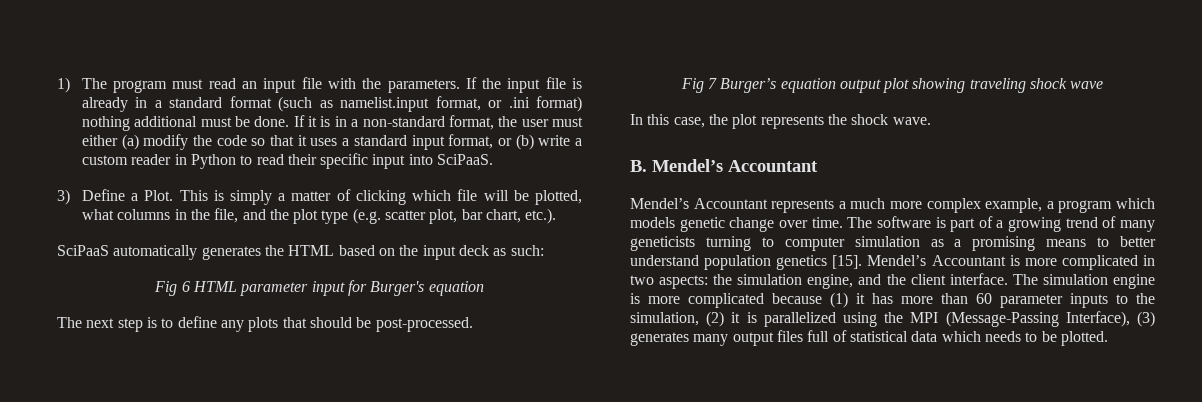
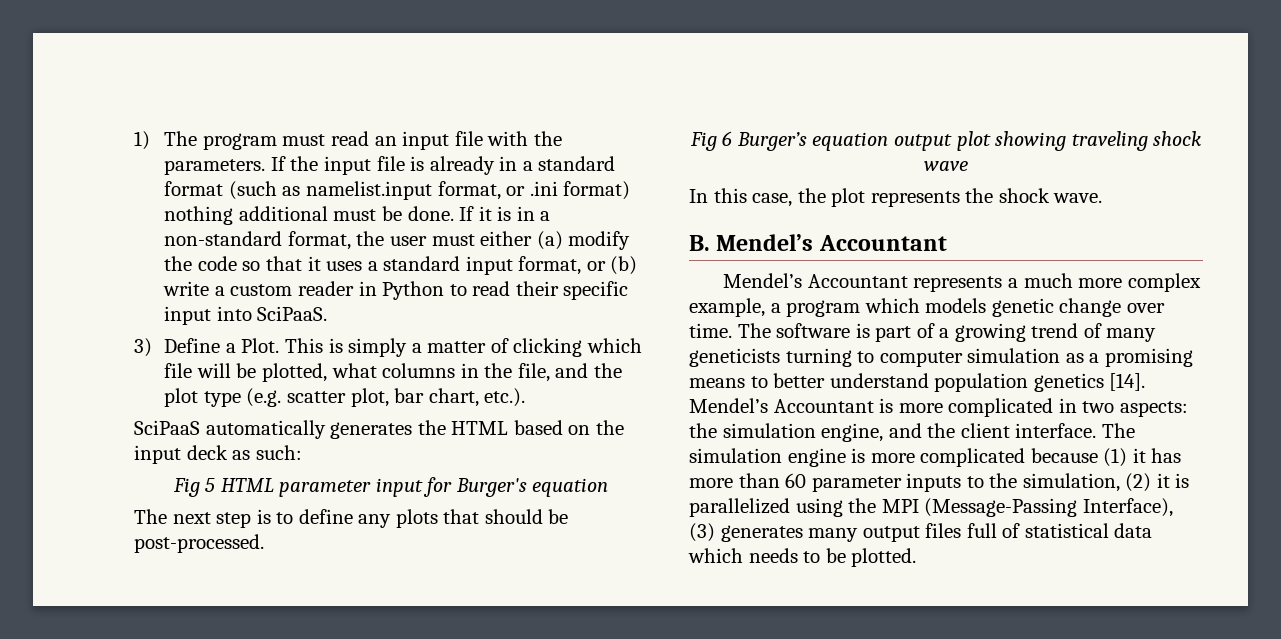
- Fig 6 HTML parameter input for Burger's equation
+ Fig 5 HTML parameter input for Burger's equation
- Fig 7 Burger’s equation output plot showing traveling shock wave
+ Fig 6 Burger’s equation output plot showing traveling shock wave
- The software is part of a growing trend of many geneticists turning to computer simulation as a promising means to better understand population genetics [15].
+ The software is part of a growing trend of many geneticists turning to computer simulation as a promising means to better understand population genetics [14].

